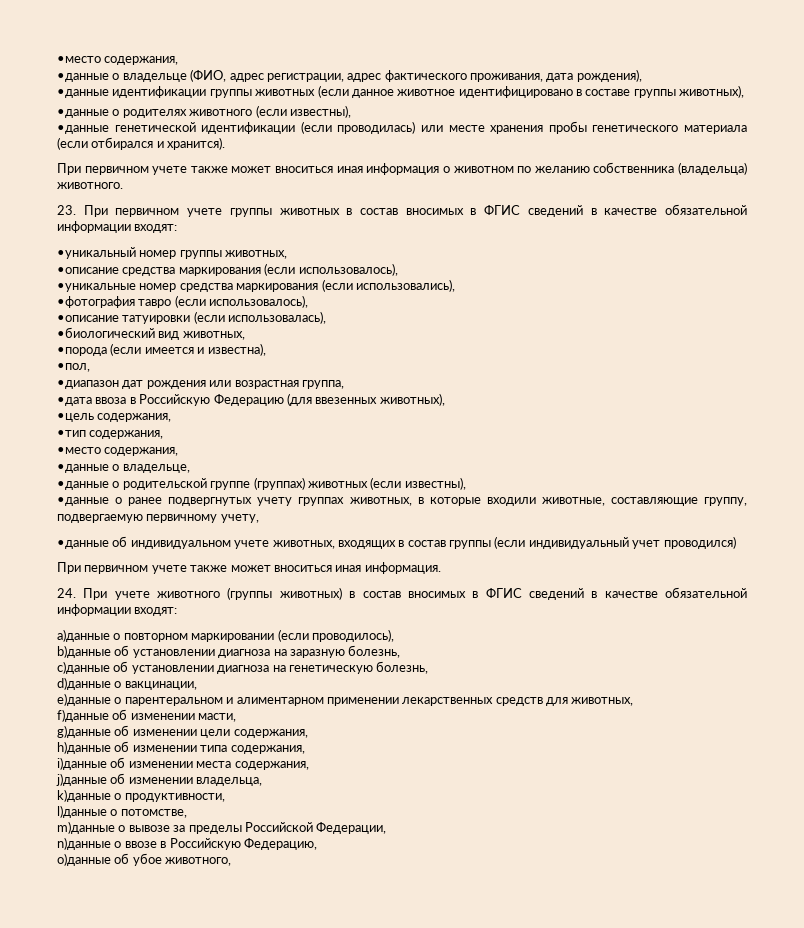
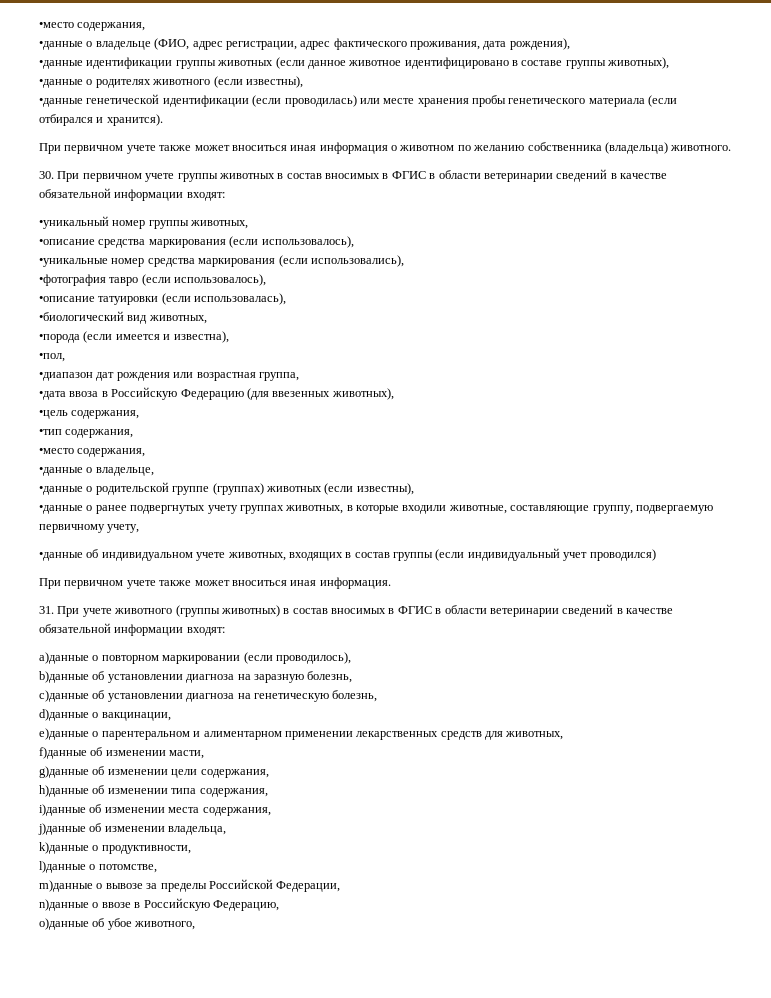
- 23. При первичном учете группы животных в состав вносимых в ФГИС сведений в качестве обязательной информации входят:
+ 30. При первичном учете группы животных в состав вносимых в ФГИС в области ветеринарии сведений в качестве обязательной информации входят:
- 24. При учете животного (группы животных) в состав вносимых в ФГИС сведений в качестве обязательной информации входят:
+ 31. При учете животного (группы животных) в состав вносимых в ФГИС в области ветеринарии сведений в качестве обязательной информации входят:

